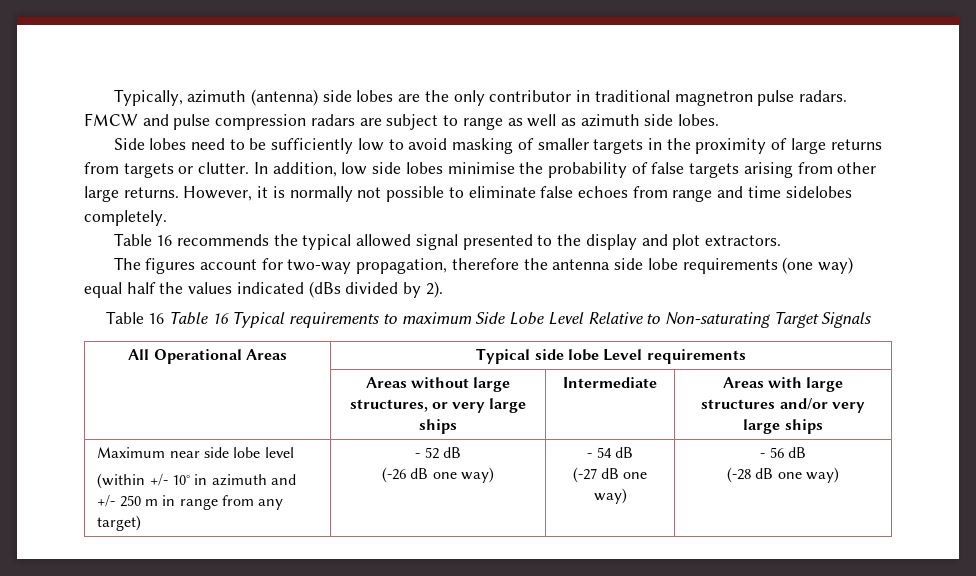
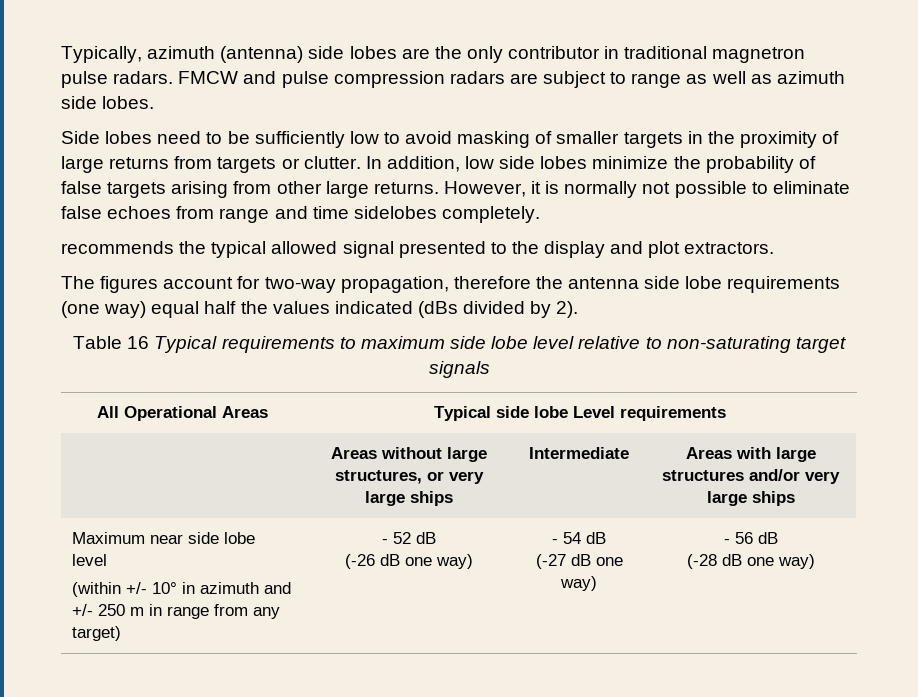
- In addition, low side lobes minimise the probability of false targets arising from other large returns.
+ In addition, low side lobes minimize the probability of false targets arising from other large returns.
- Table 16 recommends the typical allowed signal presented to the display and plot extractors.
+ recommends the typical allowed signal presented to the display and plot extractors.
- Table 16 Table 16 Typical requirements to maximum Side Lobe Level Relative to Non-saturating Target Signals
+ Table 16 Typical requirements to maximum side lobe level relative to non-saturating target signals

